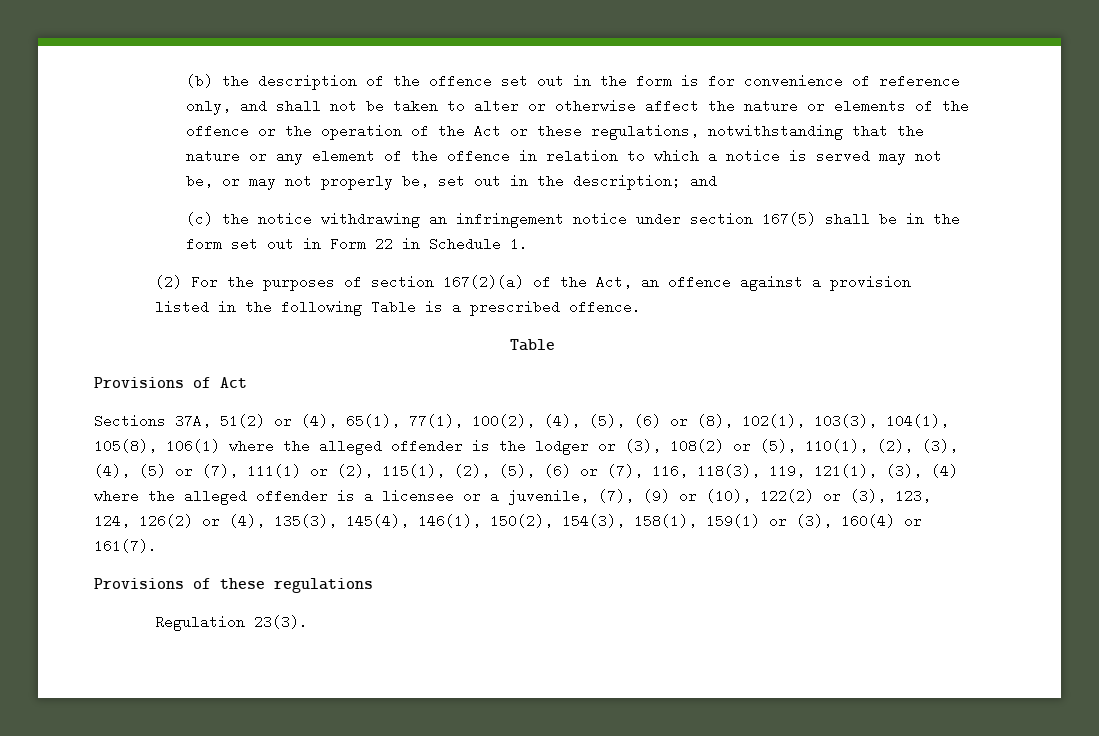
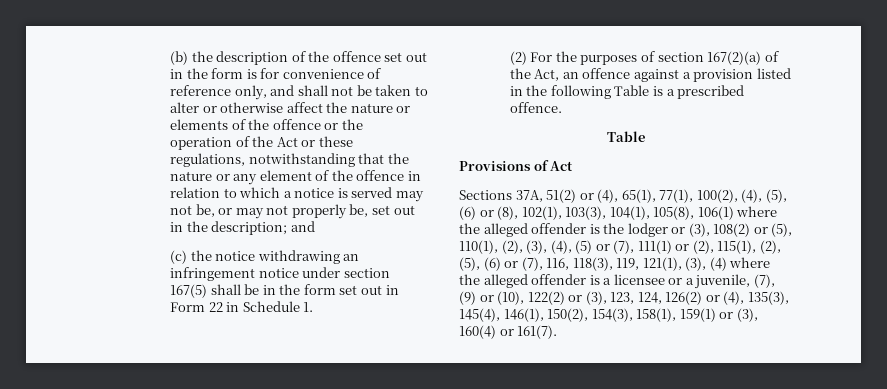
- Provisions of these regulations
- Regulation 23(3).

